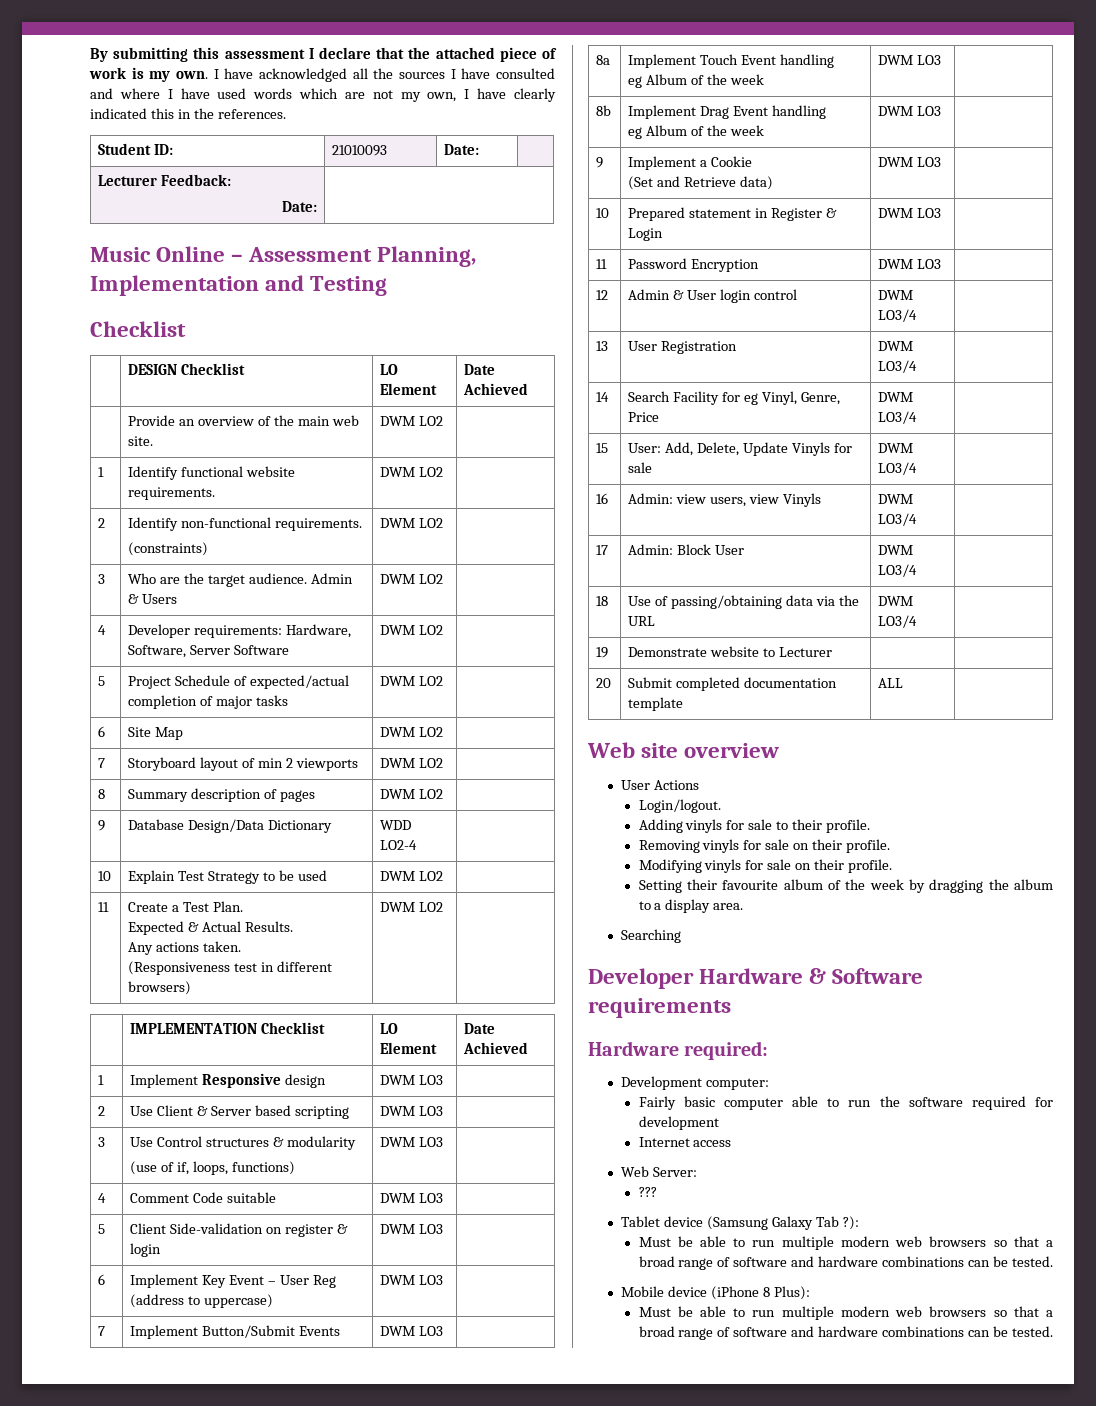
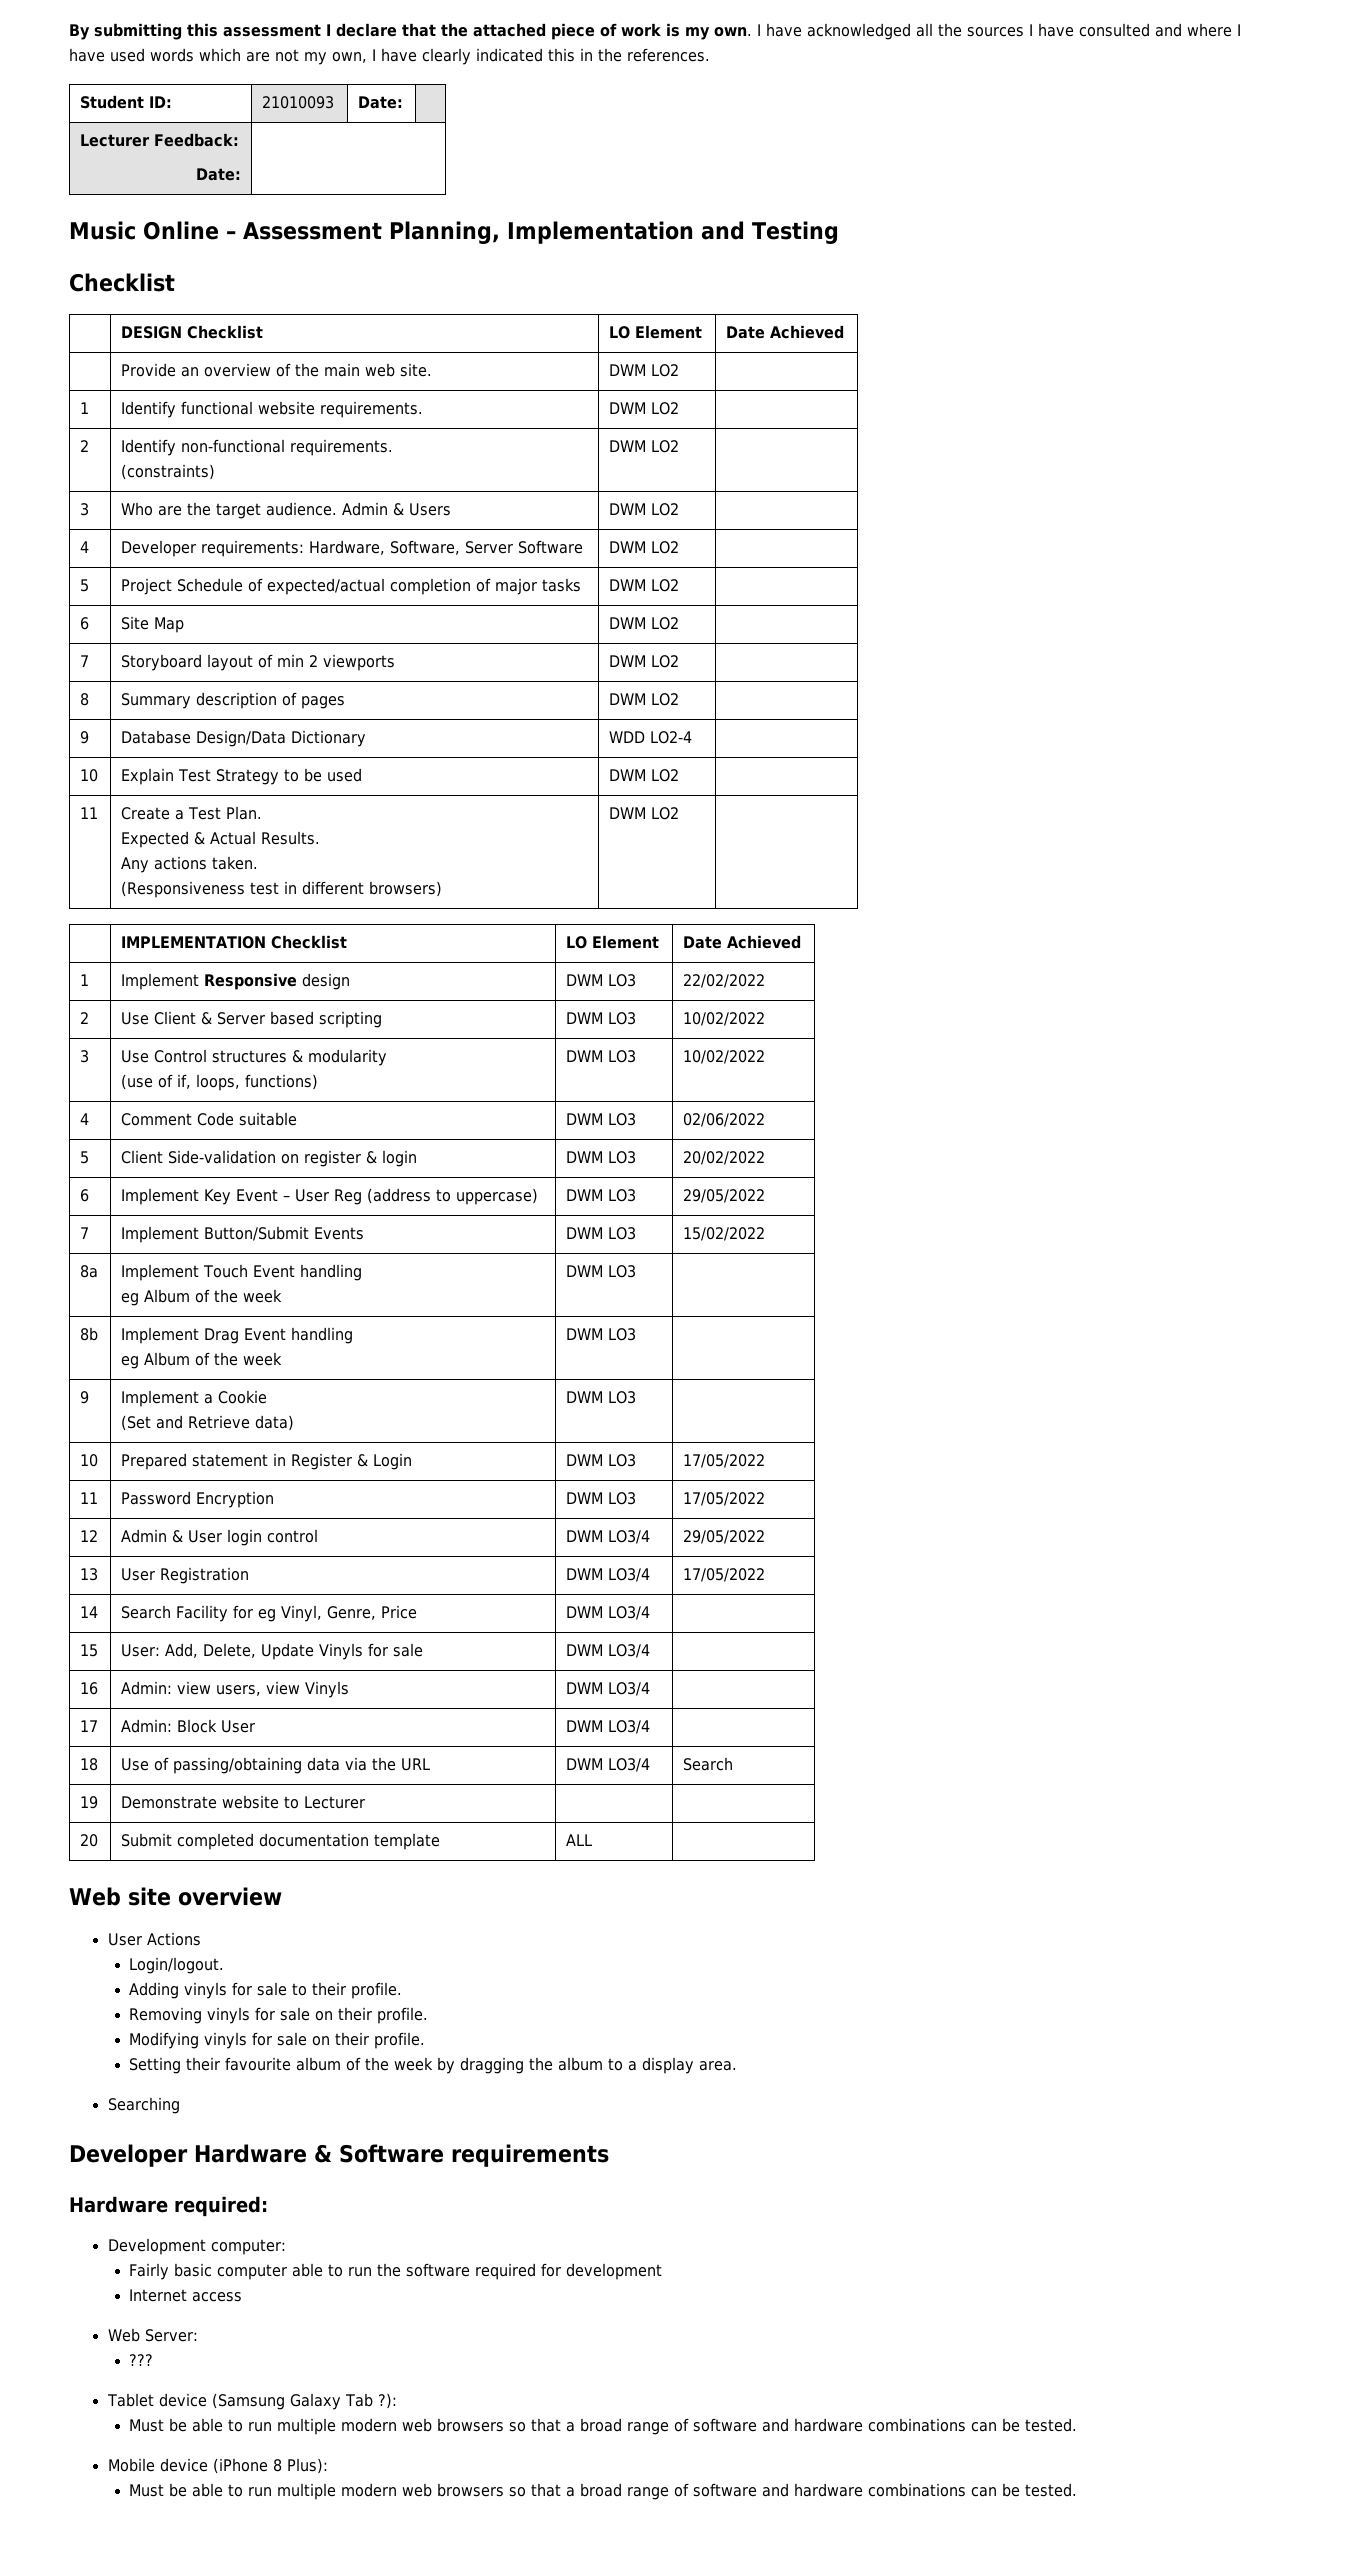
- 1 | Implement Responsive design | DWM LO3 |
+ 1 | Implement Responsive design | DWM LO3 | 22/02/2022
- 2 | Use Client & Server based scripting | DWM LO3 |
+ 2 | Use Client & Server based scripting | DWM LO3 | 10/02/2022
  3 | Use Control structures & modularity
- (use of if, loops, functions) | DWM LO3 |
+ (use of if, loops, functions) | DWM LO3 | 10/02/2022
- 4 | Comment Code suitable | DWM LO3 |
+ 4 | Comment Code suitable | DWM LO3 | 02/06/2022
- 5 | Client Side-validation on register & login | DWM LO3 |
+ 5 | Client Side-validation on register & login | DWM LO3 | 20/02/2022
- 6 | Implement Key Event – User Reg (address to uppercase) | DWM LO3 |
+ 6 | Implement Key Event – User Reg (address to uppercase) | DWM LO3 | 29/05/2022
- 7 | Implement Button/Submit Events | DWM LO3 |
+ 7 | Implement Button/Submit Events | DWM LO3 | 15/02/2022
- 10 | Prepared statement in Register & Login | DWM LO3 |
+ 10 | Prepared statement in Register & Login | DWM LO3 | 17/05/2022
- 11 | Password Encryption | DWM LO3 |
+ 11 | Password Encryption | DWM LO3 | 17/05/2022
- 12 | Admin & User login control | DWM LO3/4 |
+ 12 | Admin & User login control | DWM LO3/4 | 29/05/2022
- 13 | User Registration | DWM LO3/4 |
+ 13 | User Registration | DWM LO3/4 | 17/05/2022
- 18 | Use of passing/obtaining data via the URL | DWM LO3/4 |
+ 18 | Use of passing/obtaining data via the URL | DWM LO3/4 | Search

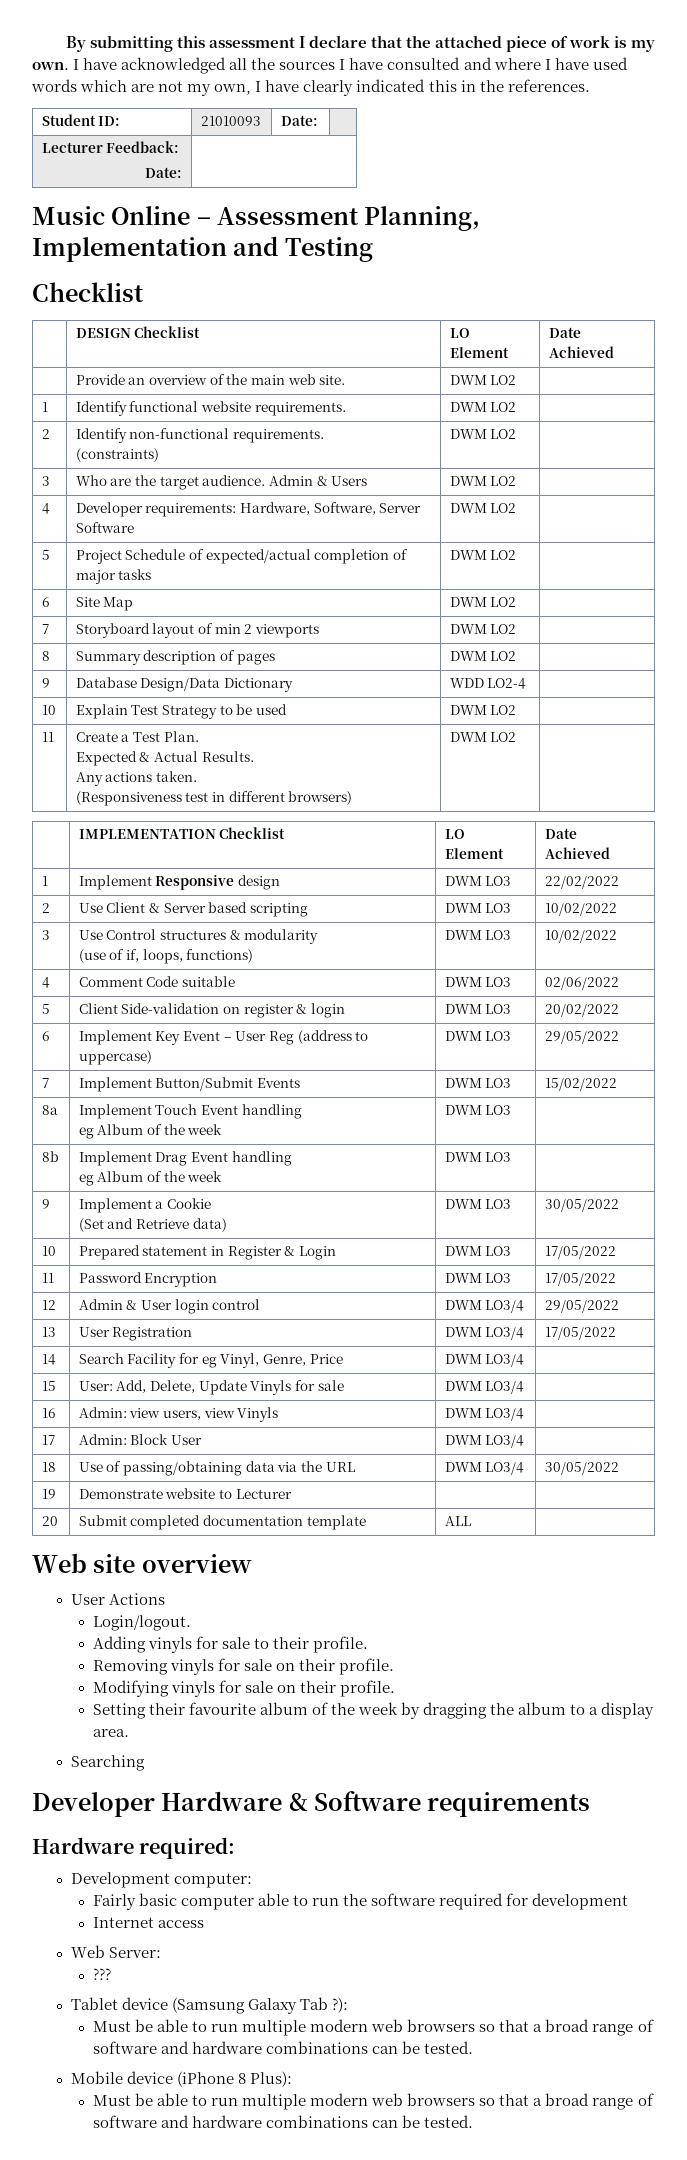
  9 | Implement a Cookie
- (Set and Retrieve data) | DWM LO3 |
+ (Set and Retrieve data) | DWM LO3 | 30/05/2022
- 18 | Use of passing/obtaining data via the URL | DWM LO3/4 | Search
+ 18 | Use of passing/obtaining data via the URL | DWM LO3/4 | 30/05/2022

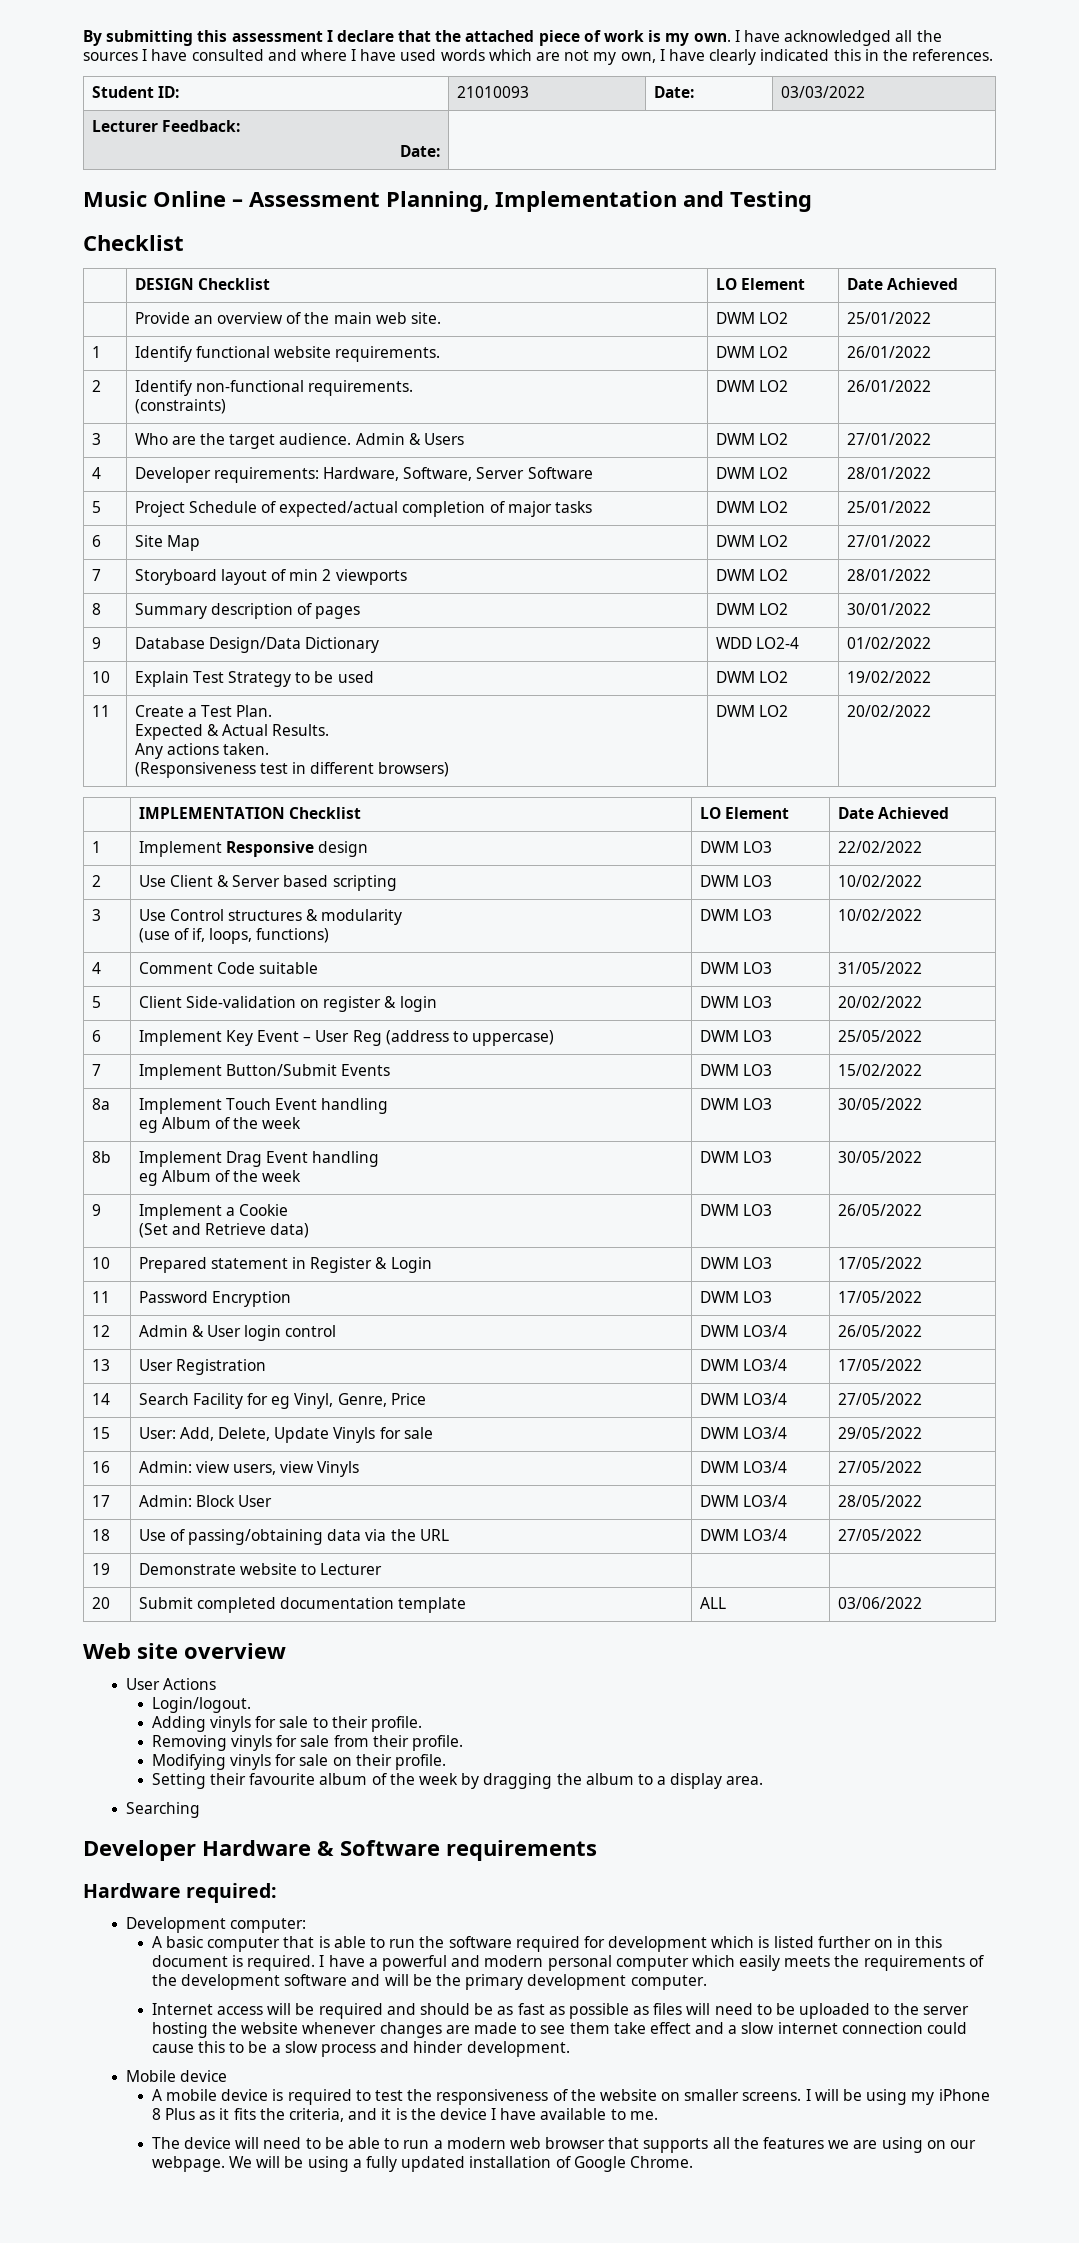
- Student ID: | 21010093 | Date: |
+ Student ID: | 21010093 | Date: | 03/03/2022
- | Provide an overview of the main web site. | DWM LO2 |
+ | Provide an overview of the main web site. | DWM LO2 | 25/01/2022
- 1 | Identify functional website requirements. | DWM LO2 |
+ 1 | Identify functional website requirements. | DWM LO2 | 26/01/2022
  2 | Identify non-functional requirements.
- (constraints) | DWM LO2 |
+ (constraints) | DWM LO2 | 26/01/2022
- 3 | Who are the target audience. Admin & Users | DWM LO2 |
+ 3 | Who are the target audience. Admin & Users | DWM LO2 | 27/01/2022
- 4 | Developer requirements: Hardware, Software, Server Software | DWM LO2 |
+ 4 | Developer requirements: Hardware, Software, Server Software | DWM LO2 | 28/01/2022
- 5 | Project Schedule of expected/actual completion of major tasks | DWM LO2 |
+ 5 | Project Schedule of expected/actual completion of major tasks | DWM LO2 | 25/01/2022
- 6 | Site Map | DWM LO2 |
+ 6 | Site Map | DWM LO2 | 27/01/2022
- 7 | Storyboard layout of min 2 viewports | DWM LO2 |
+ 7 | Storyboard layout of min 2 viewports | DWM LO2 | 28/01/2022
- 8 | Summary description of pages | DWM LO2 |
+ 8 | Summary description of pages | DWM LO2 | 30/01/2022
- 9 | Database Design/Data Dictionary | WDD LO2-4 |
+ 9 | Database Design/Data Dictionary | WDD LO2-4 | 01/02/2022
- 10 | Explain Test Strategy to be used | DWM LO2 |
+ 10 | Explain Test Strategy to be used | DWM LO2 | 19/02/2022
  11 | Create a Test Plan.
  Expected & Actual Results.
  Any actions taken.
- (Responsiveness test in different browsers) | DWM LO2 |
+ (Responsiveness test in different browsers) | DWM LO2 | 20/02/2022
- 4 | Comment Code suitable | DWM LO3 | 02/06/2022
+ 4 | Comment Code suitable | DWM LO3 | 31/05/2022
- 6 | Implement Key Event – User Reg (address to uppercase) | DWM LO3 | 29/05/2022
+ 6 | Implement Key Event – User Reg (address to uppercase) | DWM LO3 | 25/05/2022
  8a | Implement Touch Event handling
- eg Album of the week | DWM LO3 |
+ eg Album of the week | DWM LO3 | 30/05/2022
  8b | Implement Drag Event handling
- eg Album of the week | DWM LO3 |
+ eg Album of the week | DWM LO3 | 30/05/2022
  9 | Implement a Cookie
- (Set and Retrieve data) | DWM LO3 | 30/05/2022
+ (Set and Retrieve data) | DWM LO3 | 26/05/2022
- 12 | Admin & User login control | DWM LO3/4 | 29/05/2022
+ 12 | Admin & User login control | DWM LO3/4 | 26/05/2022
- 14 | Search Facility for eg Vinyl, Genre, Price | DWM LO3/4 |
+ 14 | Search Facility for eg Vinyl, Genre, Price | DWM LO3/4 | 27/05/2022
- 15 | User: Add, Delete, Update Vinyls for sale | DWM LO3/4 |
+ 15 | User: Add, Delete, Update Vinyls for sale | DWM LO3/4 | 29/05/2022
- 16 | Admin: view users, view Vinyls | DWM LO3/4 |
+ 16 | Admin: view users, view Vinyls | DWM LO3/4 | 27/05/2022
- 17 | Admin: Block User | DWM LO3/4 |
+ 17 | Admin: Block User | DWM LO3/4 | 28/05/2022
- 18 | Use of passing/obtaining data via the URL | DWM LO3/4 | 30/05/2022
+ 18 | Use of passing/obtaining data via the URL | DWM LO3/4 | 27/05/2022
- 20 | Submit completed documentation template | ALL |
+ 20 | Submit completed documentation template | ALL | 03/06/2022
- Removing vinyls for sale on their profile.
+ Removing vinyls for sale from their profile.
- Fairly basic computer able to run the software required for development
- Internet access
- Web Server:
- ???
- Tablet device (Samsung Galaxy Tab ?):
- Must be able to run multiple modern web browsers so that a broad range of software and hardware combinations can be tested.
- Mobile device (iPhone 8 Plus):
- Must be able to run multiple modern web browsers so that a broad range of software and hardware combinations can be tested.
+ A basic computer that is able to run the software required for development which is listed further on in this document is required. I have a powerful and modern personal computer which easily meets the requirements of the development software and will be the primary development computer.
+ Internet access will be required and should be as fast as possible as files will need to be uploaded to the server hosting the website whenever changes are made to see them take effect and a slow internet connection could cause this to be a slow process and hinder development.
+ Mobile device
+ A mobile device is required to test the responsiveness of the website on smaller screens. I will be using my iPhone 8 Plus as it fits the criteria, and it is the device I have available to me.
+ The device will need to be able to run a modern web browser that supports all the features we are using on our webpage. We will be using a fully updated installation of Google Chrome.

